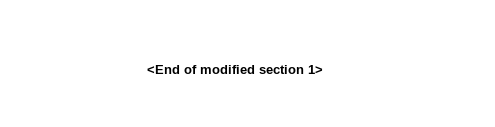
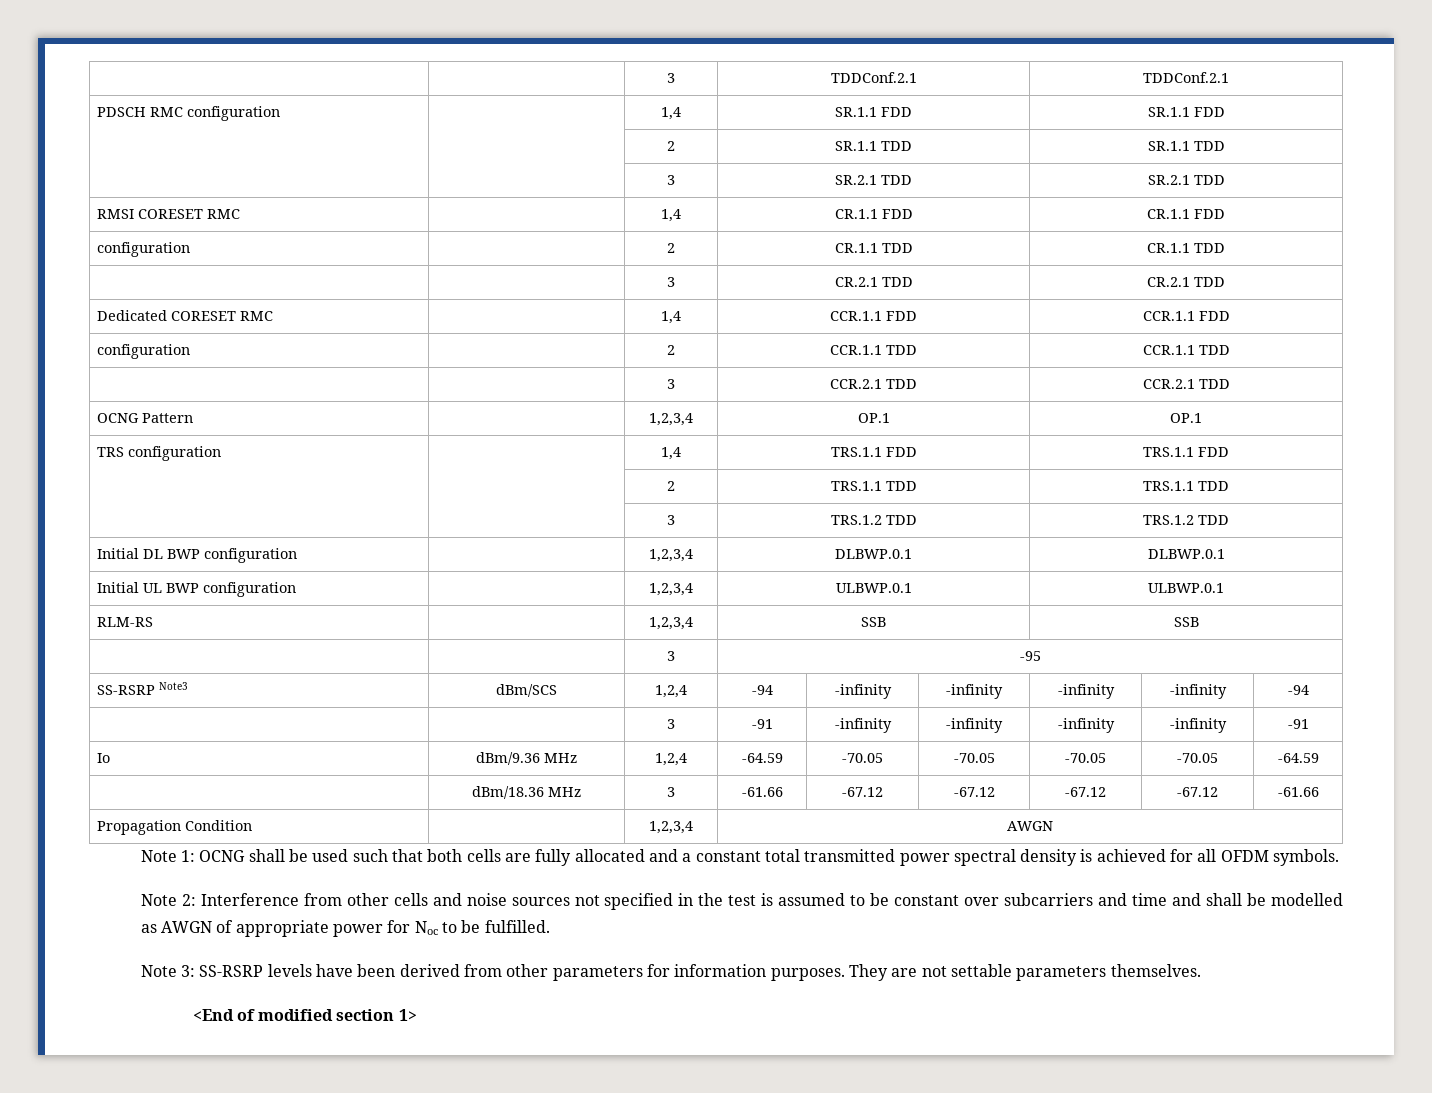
+ | | 3 | TDDConf.2.1 | TDDConf.2.1
+ PDSCH RMC configuration | | 1,4 | SR.1.1 FDD | SR.1.1 FDD
+ | | 2 | SR.1.1 TDD | SR.1.1 TDD
+ | | 3 | SR.2.1 TDD | SR.2.1 TDD
+ RMSI CORESET RMC | | 1,4 | CR.1.1 FDD | CR.1.1 FDD
+ configuration | | 2 | CR.1.1 TDD | CR.1.1 TDD
+ | | 3 | CR.2.1 TDD | CR.2.1 TDD
+ Dedicated CORESET RMC | | 1,4 | CCR.1.1 FDD | CCR.1.1 FDD
+ configuration | | 2 | CCR.1.1 TDD | CCR.1.1 TDD
+ | | 3 | CCR.2.1 TDD | CCR.2.1 TDD
+ OCNG Pattern | | 1,2,3,4 | OP.1 | OP.1
+ TRS configuration | | 1,4 | TRS.1.1 FDD | TRS.1.1 FDD
+ | | 2 | TRS.1.1 TDD | TRS.1.1 TDD
+ | | 3 | TRS.1.2 TDD | TRS.1.2 TDD
+ Initial DL BWP configuration | | 1,2,3,4 | DLBWP.0.1 | DLBWP.0.1
+ Initial UL BWP configuration | | 1,2,3,4 | ULBWP.0.1 | ULBWP.0.1
+ RLM-RS | | 1,2,3,4 | SSB | SSB
+ | | 3 | -95
+ SS-RSRP Note3 | dBm/SCS | 1,2,4 | -94 | -infinity | -infinity | -infinity | -infinity | -94
+ | | 3 | -91 | -infinity | -infinity | -infinity | -infinity | -91
+ Io | dBm/9.36 MHz | 1,2,4 | -64.59 | -70.05 | -70.05 | -70.05 | -70.05 | -64.59
+ | dBm/18.36 MHz | 3 | -61.66 | -67.12 | -67.12 | -67.12 | -67.12 | -61.66
+ Propagation Condition | | 1,2,3,4 | AWGN
+ Note 1: OCNG shall be used such that both cells are fully allocated and a constant total transmitted power spectral density is achieved for all OFDM symbols.
+ Note 2: Interference from other cells and noise sources not specified in the test is assumed to be constant over subcarriers and time and shall be modelled as AWGN of appropriate power for Noc to be fulfilled.
+ Note 3: SS-RSRP levels have been derived from other parameters for information purposes. They are not settable parameters themselves.

